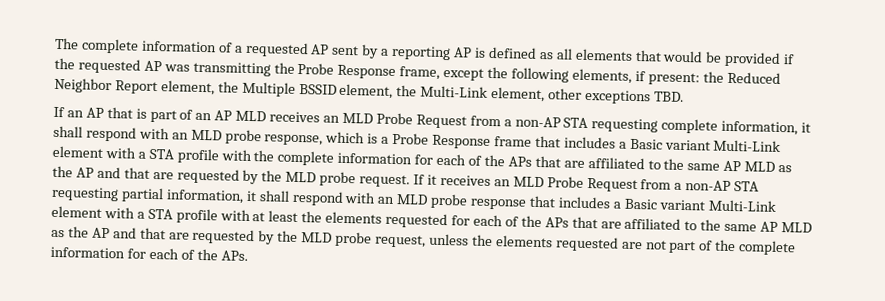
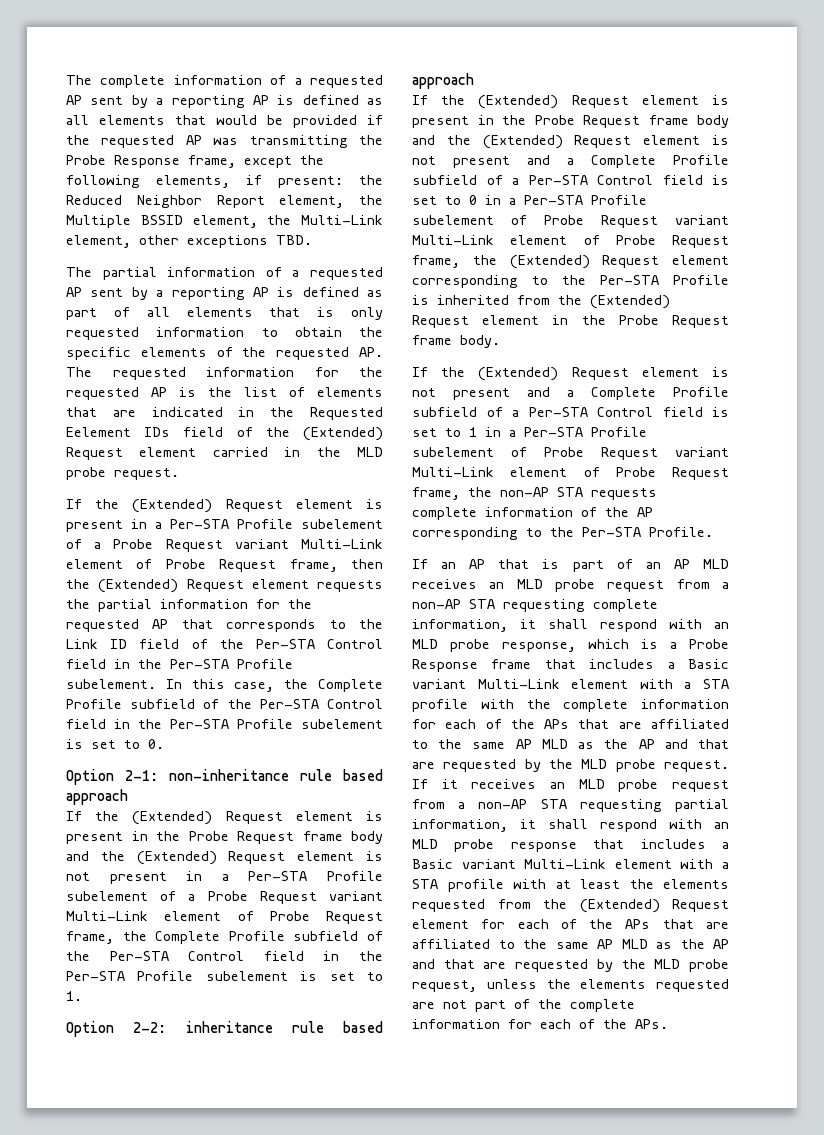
+ The partial information of a requested AP sent by a reporting AP is defined as part of all elements that is only requested information to obtain the specific elements of the requested AP. The requested information for the requested AP is the list of elements that are indicated in the Requested Eelement IDs field of the (Extended) Request element carried in the MLD probe request.
+ If the (Extended) Request element is present in a Per-STA Profile subelement of a Probe Request variant Multi-Link element of Probe Request frame, then the (Extended) Request element requests the partial information for the requested AP that corresponds to the Link ID field of the Per-STA Control field in the Per-STA Profile subelement. In this case, the Complete Profile subfield of the Per-STA Control field in the Per-STA Profile subelement is set to 0.
+ Option 2-1: non-inheritance rule based approach
+ If the (Extended) Request element is present in the Probe Request frame body and the (Extended) Request element is not present in a Per-STA Profile subelement of a Probe Request variant Multi-Link element of Probe Request frame, the Complete Profile subfield of the Per-STA Control field in the Per-STA Profile subelement is set to 1.
+ Option 2-2: inheritance rule based approach
+ If the (Extended) Request element is present in the Probe Request frame body and the (Extended) Request element is not present and a Complete Profile subfield of a Per-STA Control field is set to 0 in a Per-STA Profile subelement of Probe Request variant Multi-Link element of Probe Request frame, the (Extended) Request element corresponding to the Per-STA Profile is inherited from the (Extended) Request element in the Probe Request frame body.
+ If the (Extended) Request element is not present and a Complete Profile subfield of a Per-STA Control field is set to 1 in a Per-STA Profile subelement of Probe Request variant Multi-Link element of Probe Request frame, the non-AP STA requests complete information of the AP corresponding to the Per-STA Profile.
- If an AP that is part of an AP MLD receives an MLD Probe Request from a non-AP STA requesting complete information, it shall respond with an MLD probe response, which is a Probe Response frame that includes a Basic variant Multi-Link element with a STA profile with the complete information for each of the APs that are affiliated to the same AP MLD as the AP and that are requested by the MLD probe request.
+ If an AP that is part of an AP MLD receives an MLD probe request from a non-AP STA requesting complete information, it shall respond with an MLD probe response, which is a Probe Response frame that includes a Basic variant Multi-Link element with a STA profile with the complete information for each of the APs that are affiliated to the same AP MLD as the AP and that are requested by the MLD probe request.
- If it receives an MLD Probe Request from a non-AP STA requesting partial information, it shall respond with an MLD probe response that includes a Basic variant Multi-Link element with a STA profile with at least the elements requested for each of the APs that are affiliated to the same AP MLD as the AP and that are requested by the MLD probe request, unless the elements requested are not part of the complete information for each of the APs.
+ If it receives an MLD probe request from a non-AP STA requesting partial information, it shall respond with an MLD probe response that includes a Basic variant Multi-Link element with a STA profile with at least the elements requested from the (Extended) Request element for each of the APs that are affiliated to the same AP MLD as the AP and that are requested by the MLD probe request, unless the elements requested are not part of the complete information for each of the APs.

